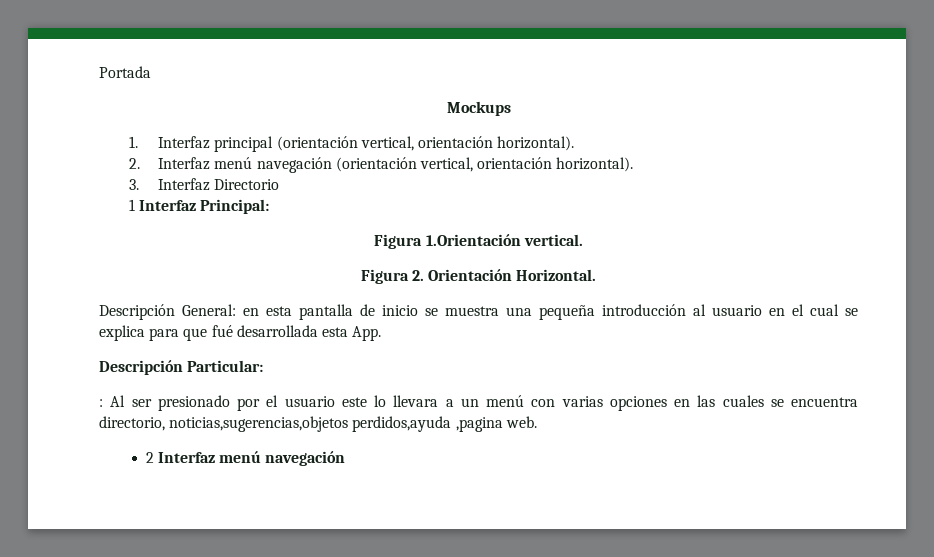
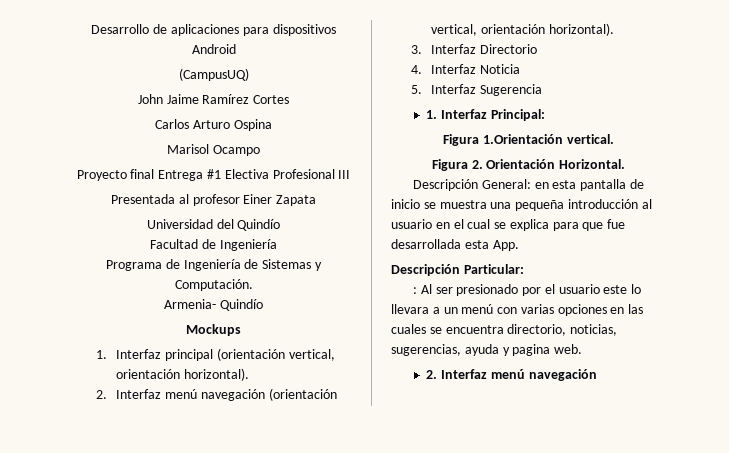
- Portada
+ Desarrollo de aplicaciones para dispositivos Android
+ (CampusUQ)
+ John Jaime Ramírez Cortes
+ Carlos Arturo Ospina
+ Marisol Ocampo
+ Proyecto final Entrega #1 Electiva Profesional III
+ Presentada al profesor Einer Zapata
+ Universidad del Quindío
+ Facultad de Ingeniería
+ Programa de Ingeniería de Sistemas y Computación.
+ Armenia- Quindío
- 1 Interfaz Principal:
+ 4. Interfaz Noticia
+ 5. Interfaz Sugerencia
+ 1. Interfaz Principal:
- Descripción General: en esta pantalla de inicio se muestra una pequeña introducción al usuario en el cual se explica para que fué desarrollada esta App.
+ Descripción General: en esta pantalla de inicio se muestra una pequeña introducción al usuario en el cual se explica para que fue desarrollada esta App.
- : Al ser presionado por el usuario este lo llevara a un menú con varias opciones en las cuales se encuentra directorio, noticias,sugerencias,objetos perdidos,ayuda ,pagina web.
- 2 Interfaz menú navegación
+ : Al ser presionado por el usuario este lo llevara a un menú con varias opciones en las cuales se encuentra directorio, noticias, sugerencias, ayuda y pagina web.
+ 2. Interfaz menú navegación

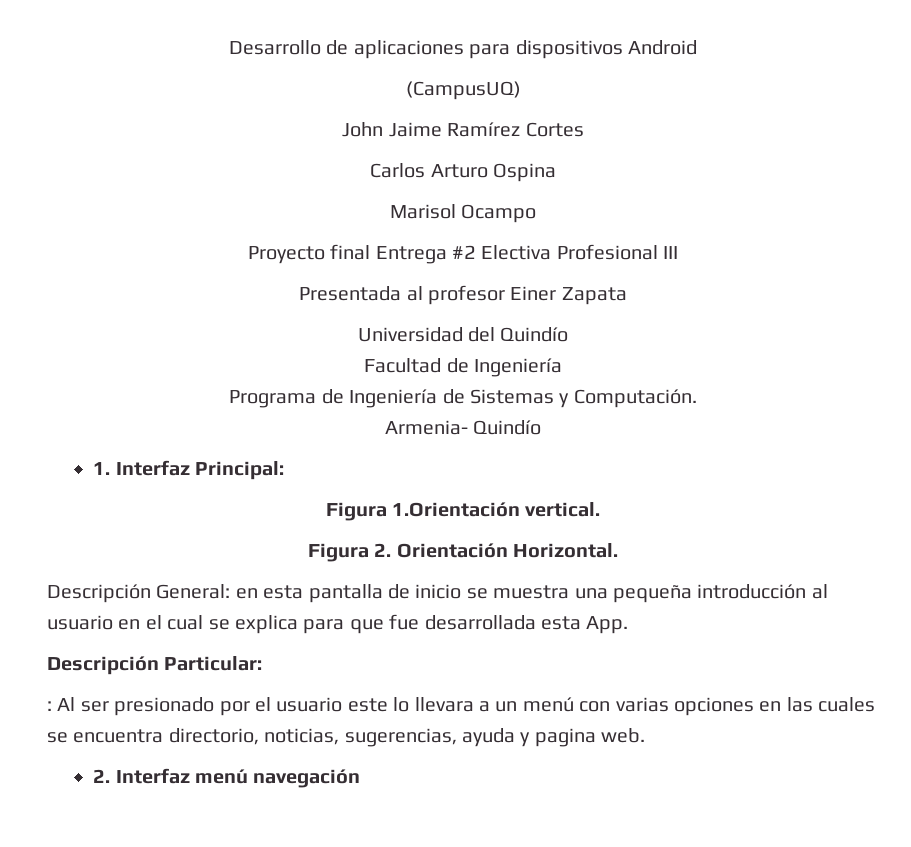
- Proyecto final Entrega #1 Electiva Profesional III
+ Proyecto final Entrega #2 Electiva Profesional III
- Mockups
- 1. Interfaz principal (orientación vertical, orientación horizontal).
- 2. Interfaz menú navegación (orientación vertical, orientación horizontal).
- 3. Interfaz Directorio
- 4. Interfaz Noticia
- 5. Interfaz Sugerencia

